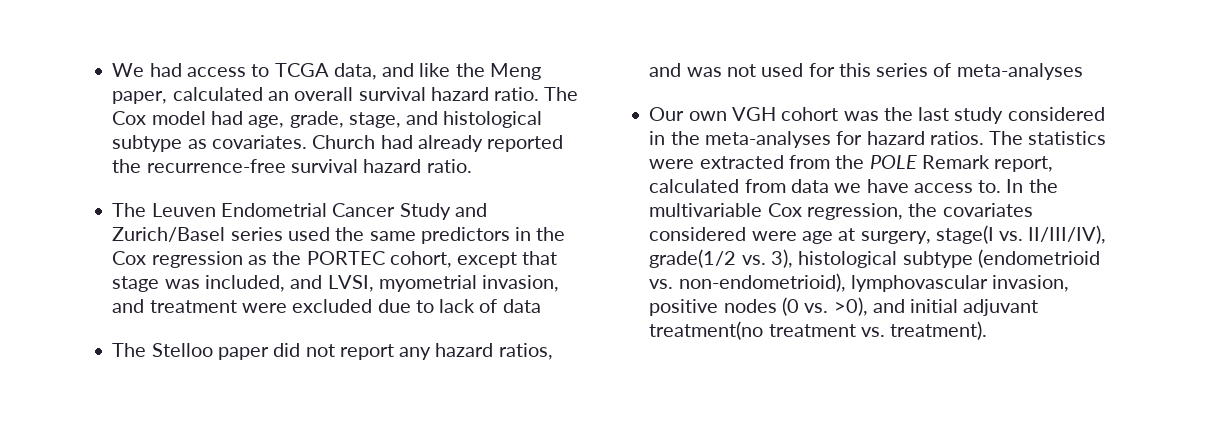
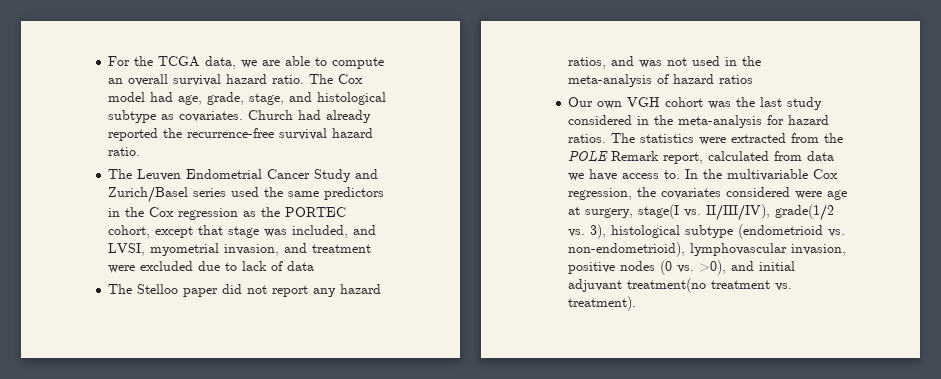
- We had access to TCGA data, and like the Meng paper, calculated an overall survival hazard ratio.
+ For the TCGA data, we are able to compute an overall survival hazard ratio.
- The Stelloo paper did not report any hazard ratios, and was not used for this series of meta-analyses
+ The Stelloo paper did not report any hazard ratios, and was not used in the meta-analysis of hazard ratios
- Our own VGH cohort was the last study considered in the meta-analyses for hazard ratios.
+ Our own VGH cohort was the last study considered in the meta-analysis for hazard ratios.

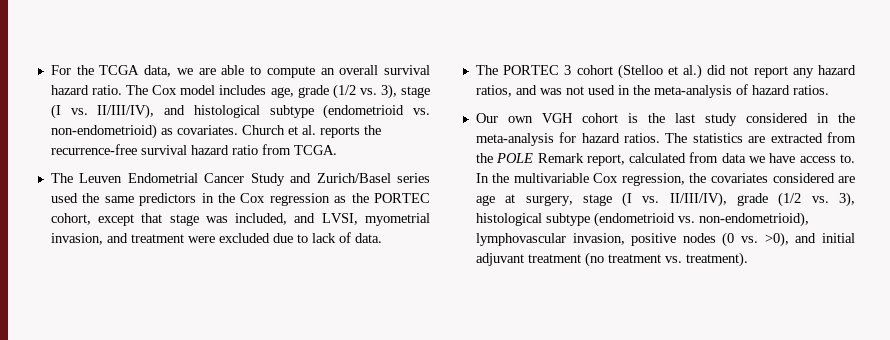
- The Cox model had age, grade, stage, and histological subtype as covariates. Church had already reported the recurrence-free survival hazard ratio.
+ The Cox model includes age, grade (1/2 vs. 3), stage (I vs. II/III/IV), and histological subtype (endometrioid vs. non-endometrioid) as covariates. Church et al. reports the recurrence-free survival hazard ratio from TCGA.
- The Leuven Endometrial Cancer Study and Zurich/Basel series used the same predictors in the Cox regression as the PORTEC cohort, except that stage was included, and LVSI, myometrial invasion, and treatment were excluded due to lack of data
- The Stelloo paper did not report any hazard ratios, and was not used in the meta-analysis of hazard ratios
+ The Leuven Endometrial Cancer Study and Zurich/Basel series used the same predictors in the Cox regression as the PORTEC cohort, except that stage was included, and LVSI, myometrial invasion, and treatment were excluded due to lack of data.
+ The PORTEC 3 cohort (Stelloo et al.) did not report any hazard ratios, and was not used in the meta-analysis of hazard ratios.
- Our own VGH cohort was the last study considered in the meta-analysis for hazard ratios.
+ Our own VGH cohort is the last study considered in the meta-analysis for hazard ratios.
- The statistics were extracted from the POLE Remark report, calculated from data we have access to.
+ The statistics are extracted from the POLE Remark report, calculated from data we have access to.
- In the multivariable Cox regression, the covariates considered were age at surgery, stage(I vs. II/III/IV), grade(1/2 vs. 3), histological subtype (endometrioid vs. non-endometrioid), lymphovascular invasion, positive nodes (0 vs. >0), and initial adjuvant treatment(no treatment vs. treatment).
+ In the multivariable Cox regression, the covariates considered are age at surgery, stage (I vs. II/III/IV), grade (1/2 vs. 3), histological subtype (endometrioid vs. non-endometrioid), lymphovascular invasion, positive nodes (0 vs. >0), and initial adjuvant treatment (no treatment vs. treatment).

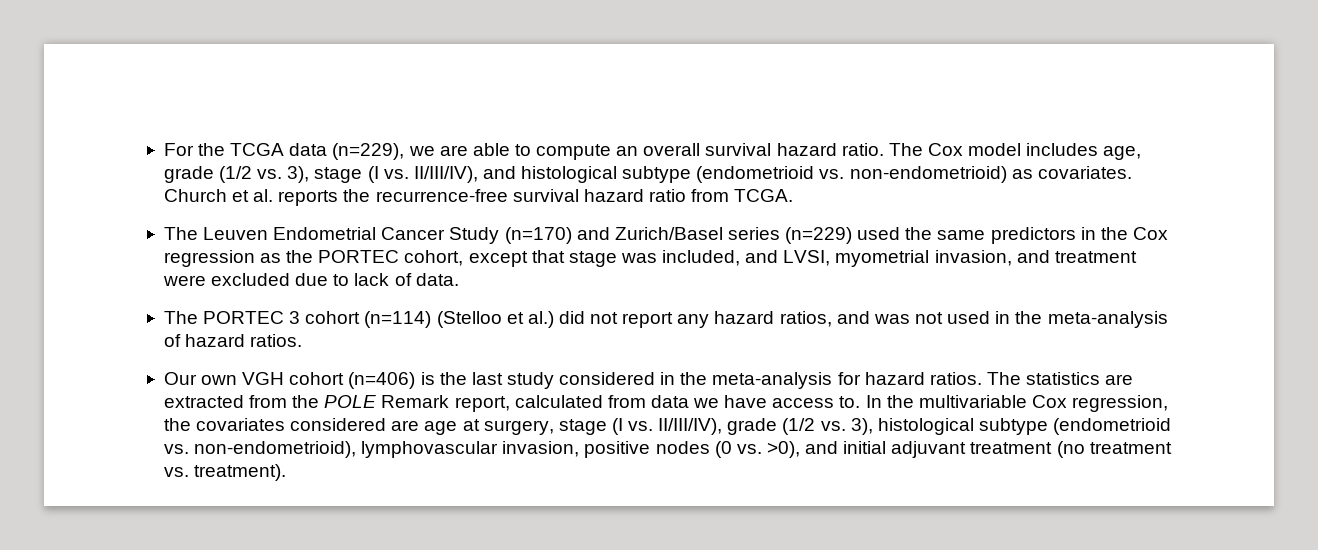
- For the TCGA data, we are able to compute an overall survival hazard ratio.
+ For the TCGA data (n=229), we are able to compute an overall survival hazard ratio.
- The Leuven Endometrial Cancer Study and Zurich/Basel series used the same predictors in the Cox regression as the PORTEC cohort, except that stage was included, and LVSI, myometrial invasion, and treatment were excluded due to lack of data.
+ The Leuven Endometrial Cancer Study (n=170) and Zurich/Basel series (n=229) used the same predictors in the Cox regression as the PORTEC cohort, except that stage was included, and LVSI, myometrial invasion, and treatment were excluded due to lack of data.
- The PORTEC 3 cohort (Stelloo et al.) did not report any hazard ratios, and was not used in the meta-analysis of hazard ratios.
+ The PORTEC 3 cohort (n=114) (Stelloo et al.) did not report any hazard ratios, and was not used in the meta-analysis of hazard ratios.
- Our own VGH cohort is the last study considered in the meta-analysis for hazard ratios.
+ Our own VGH cohort (n=406) is the last study considered in the meta-analysis for hazard ratios.

